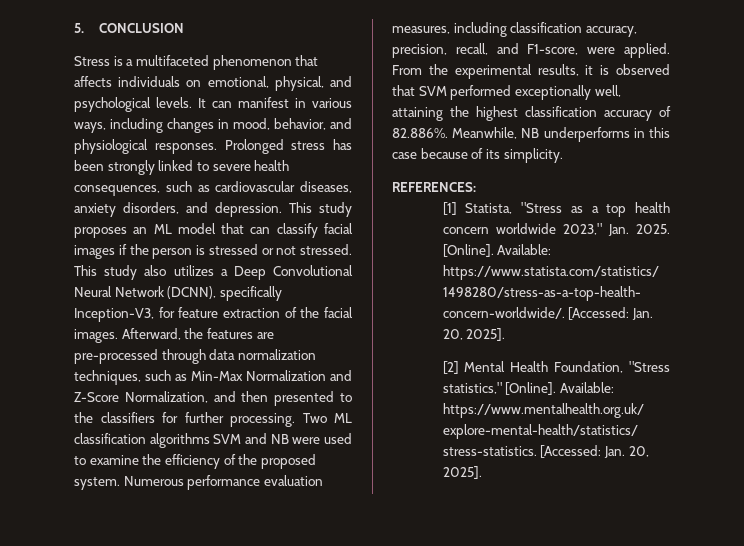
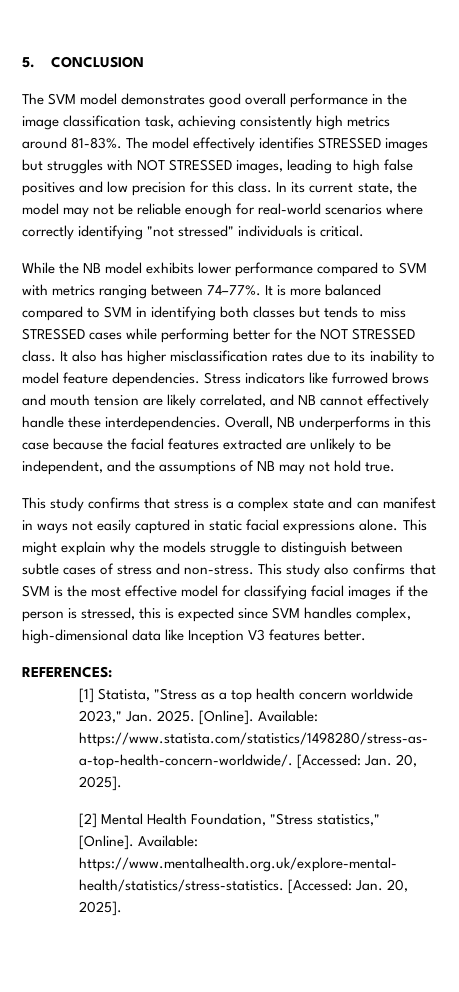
- Stress is a multifaceted phenomenon that affects individuals on emotional, physical, and psychological levels. It can manifest in various ways, including changes in mood, behavior, and physiological responses. Prolonged stress has been strongly linked to severe health consequences, such as cardiovascular diseases, anxiety disorders, and depression. This study proposes an ML model that can classify facial images if the person is stressed or not stressed. This study also utilizes a Deep Convolutional Neural Network (DCNN), specifically Inception-V3, for feature extraction of the facial images. Afterward, the features are pre-processed through data normalization techniques, such as Min-Max Normalization and Z-Score Normalization, and then presented to the classifiers for further processing. Two ML classification algorithms SVM and NB were used to examine the efficiency of the proposed system. Numerous performance evaluation measures, including classification accuracy, precision, recall, and F1-score, were applied. From the experimental results, it is observed that SVM performed exceptionally well, attaining the highest classification accuracy of 82.886%. Meanwhile, NB underperforms in this case because of its simplicity.
+ The SVM model demonstrates good overall performance in the image classification task, achieving consistently high metrics around 81-83%. The model effectively identifies STRESSED images but struggles with NOT STRESSED images, leading to high false positives and low precision for this class. In its current state, the model may not be reliable enough for real-world scenarios where correctly identifying "not stressed" individuals is critical.
+ While the NB model exhibits lower performance compared to SVM with metrics ranging between 74–77%. It is more balanced compared to SVM in identifying both classes but tends to miss STRESSED cases while performing better for the NOT STRESSED class. It also has higher misclassification rates due to its inability to model feature dependencies. Stress indicators like furrowed brows and mouth tension are likely correlated, and NB cannot effectively handle these interdependencies. Overall, NB underperforms in this case because the facial features extracted are unlikely to be independent, and the assumptions of NB may not hold true.
+ This study confirms that stress is a complex state and can manifest in ways not easily captured in static facial expressions alone. This might explain why the models struggle to distinguish between subtle cases of stress and non-stress. This study also confirms that SVM is the most effective model for classifying facial images if the person is stressed, this is expected since SVM handles complex, high-dimensional data like Inception V3 features better.

